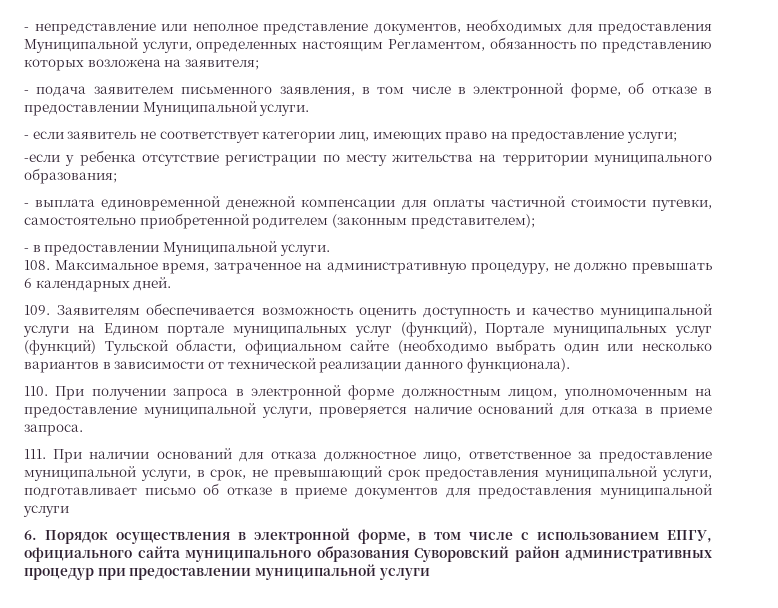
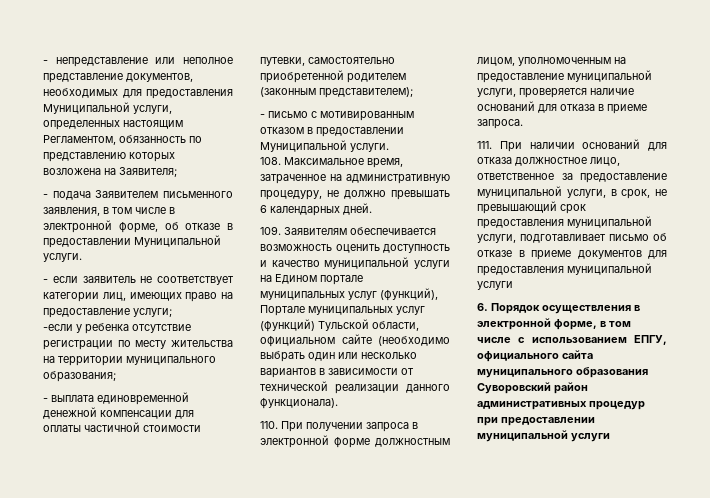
- - непредставление или неполное представление документов, необходимых для предоставления Муниципальной услуги, определенных настоящим Регламентом, обязанность по представлению которых возложена на заявителя;
+ - непредставление или неполное представление документов, необходимых для предоставления Муниципальной услуги, определенных настоящим Регламентом, обязанность по представлению которых возложена на Заявителя;
- - подача заявителем письменного заявления, в том числе в электронной форме, об отказе в предоставлении Муниципальной услуги.
+ - подача Заявителем письменного заявления, в том числе в электронной форме, об отказе в предоставлении Муниципальной услуги.
- - в предоставлении Муниципальной услуги.
+ - письмо с мотивированным отказом в предоставлении Муниципальной услуги.

